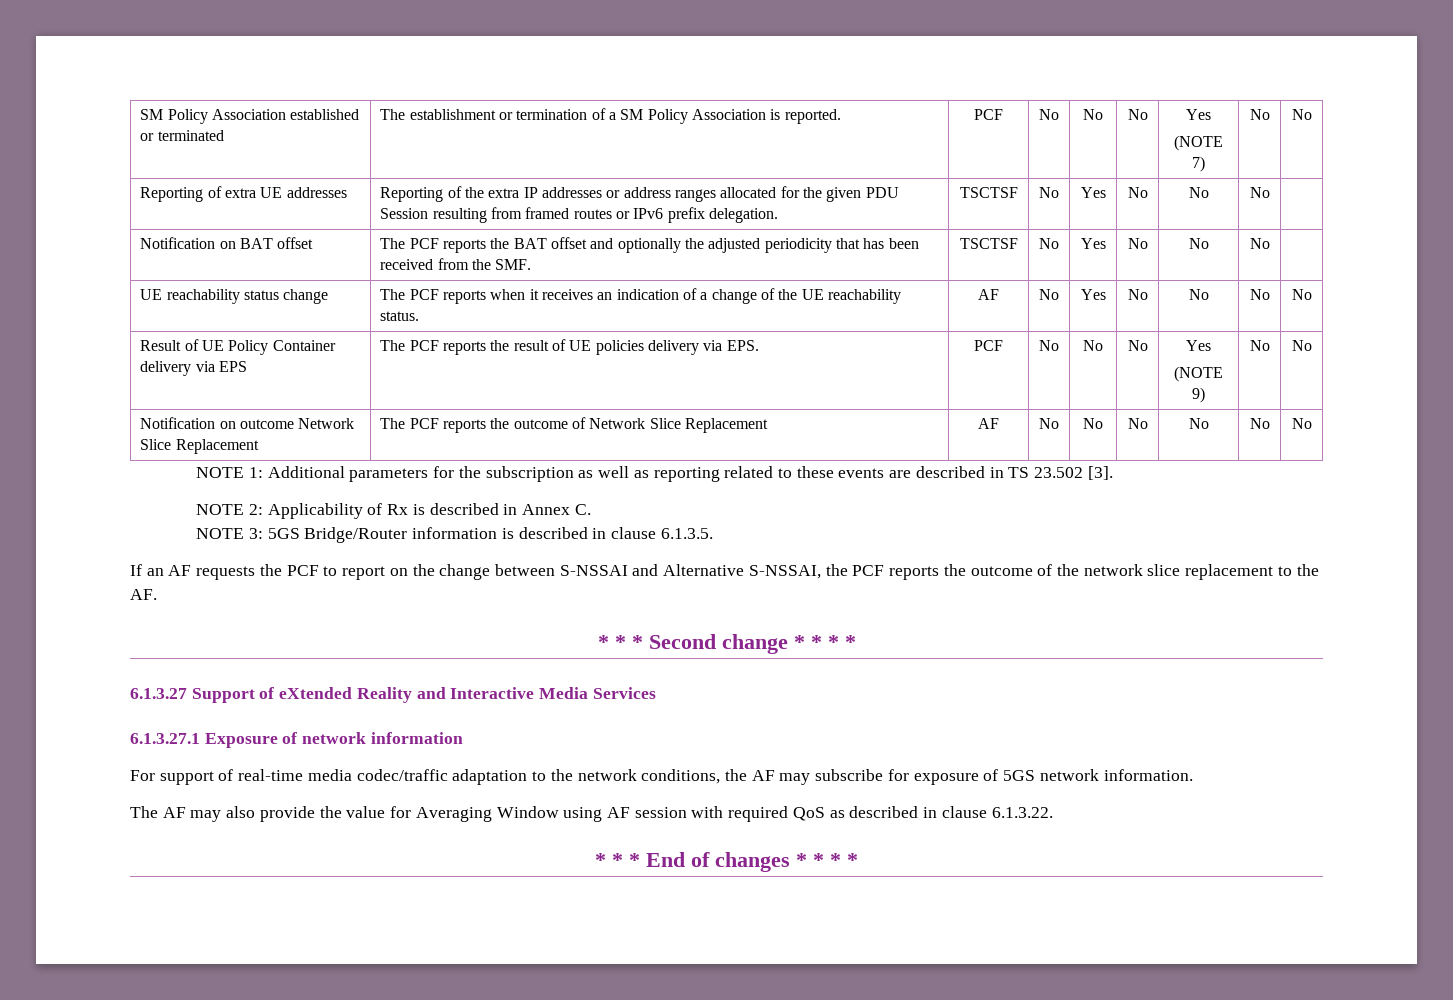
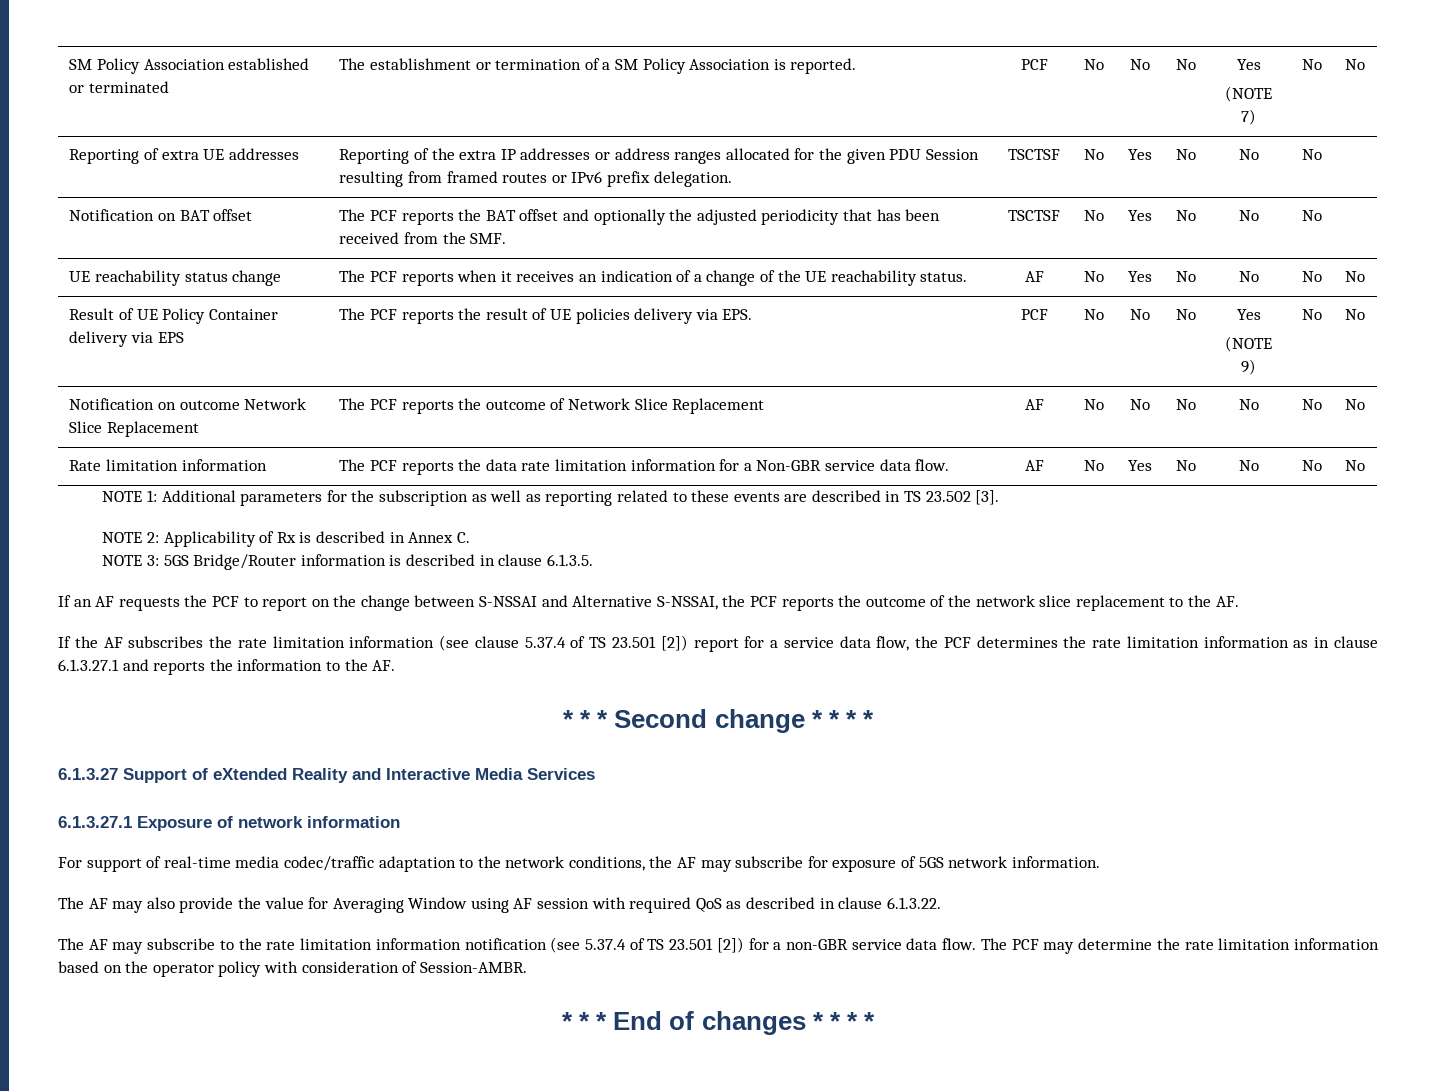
+ Rate limitation information | The PCF reports the data rate limitation information for a Non-GBR service data flow. | AF | No | Yes | No | No | No | No
+ If the AF subscribes the rate limitation information (see clause 5.37.4 of TS 23.501 [2]) report for a service data flow, the PCF determines the rate limitation information as in clause 6.1.3.27.1 and reports the information to the AF.
+ The AF may subscribe to the rate limitation information notification (see 5.37.4 of TS 23.501 [2]) for a non-GBR service data flow. The PCF may determine the rate limitation information based on the operator policy with consideration of Session-AMBR.

